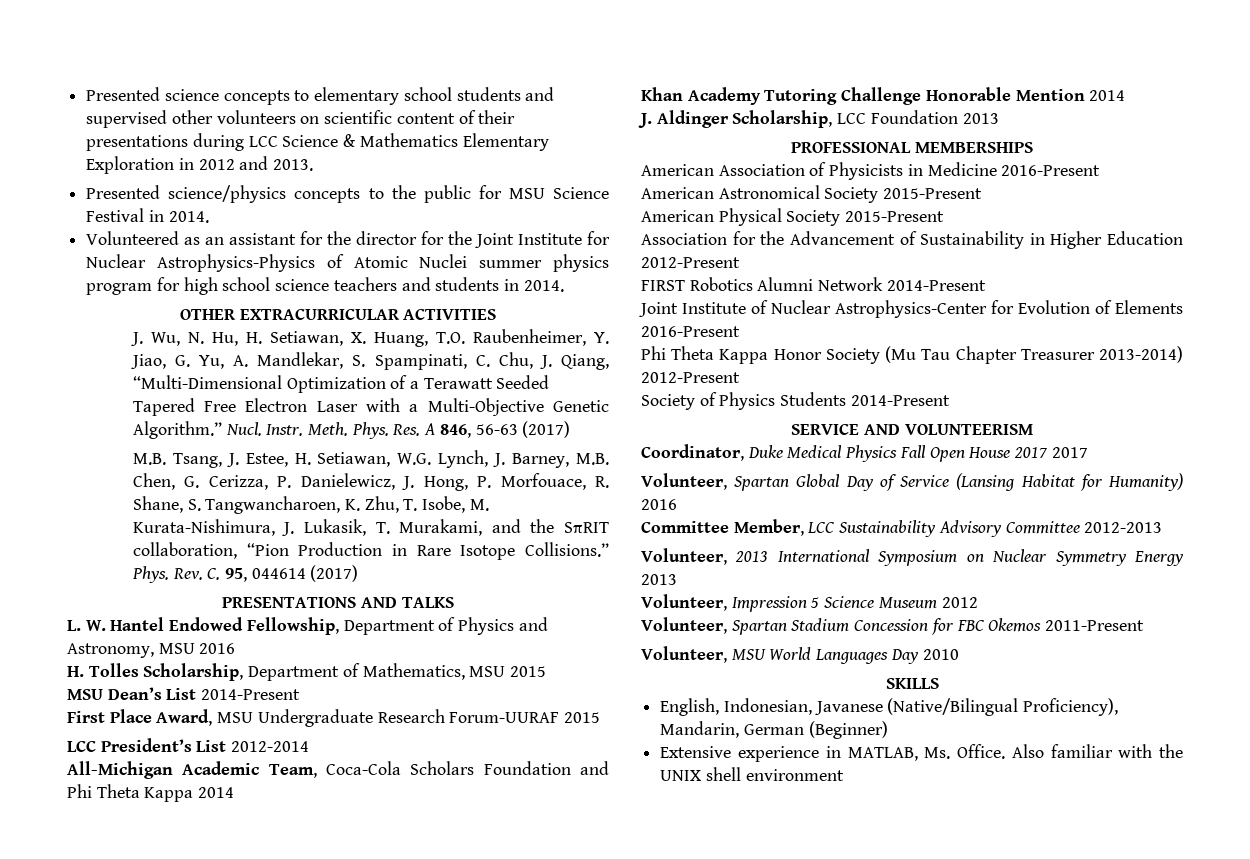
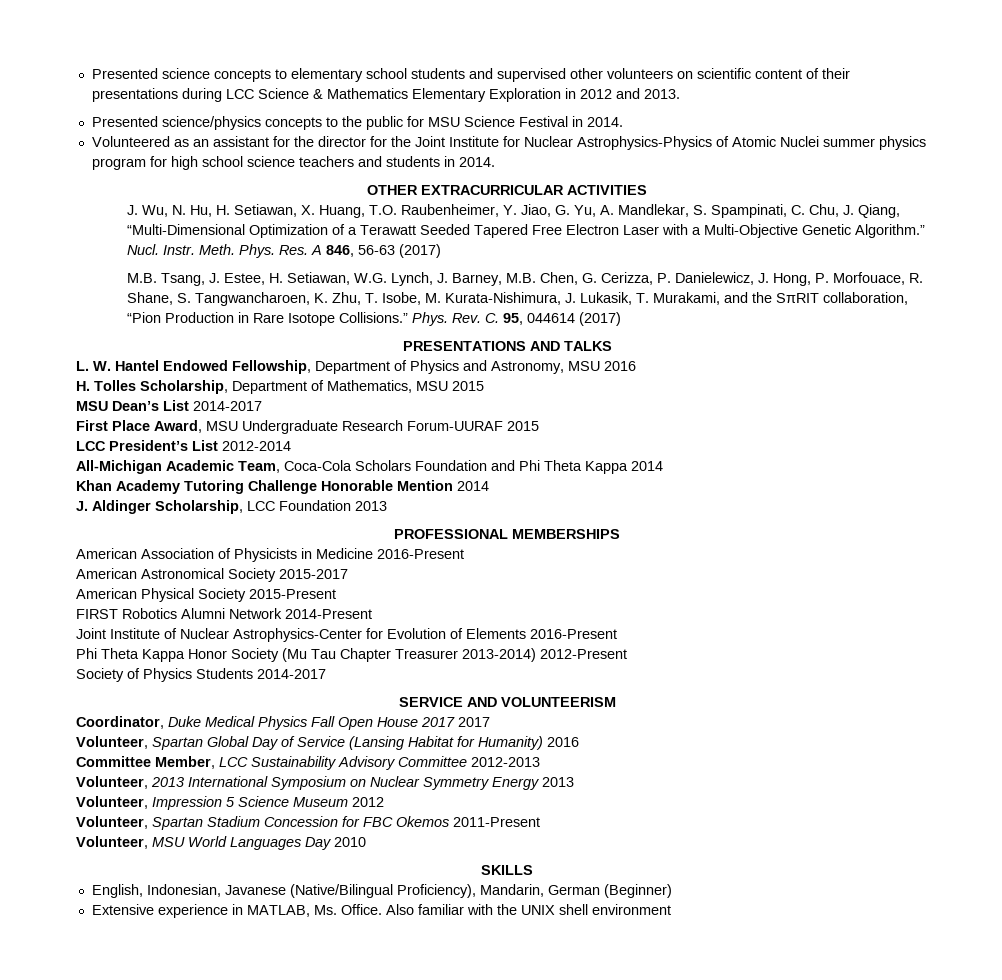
- MSU Dean’s List 2014-Present
+ MSU Dean’s List 2014-2017
- American Astronomical Society 2015-Present
+ American Astronomical Society 2015-2017
- Association for the Advancement of Sustainability in Higher Education 2012-Present
- Society of Physics Students 2014-Present
+ Society of Physics Students 2014-2017

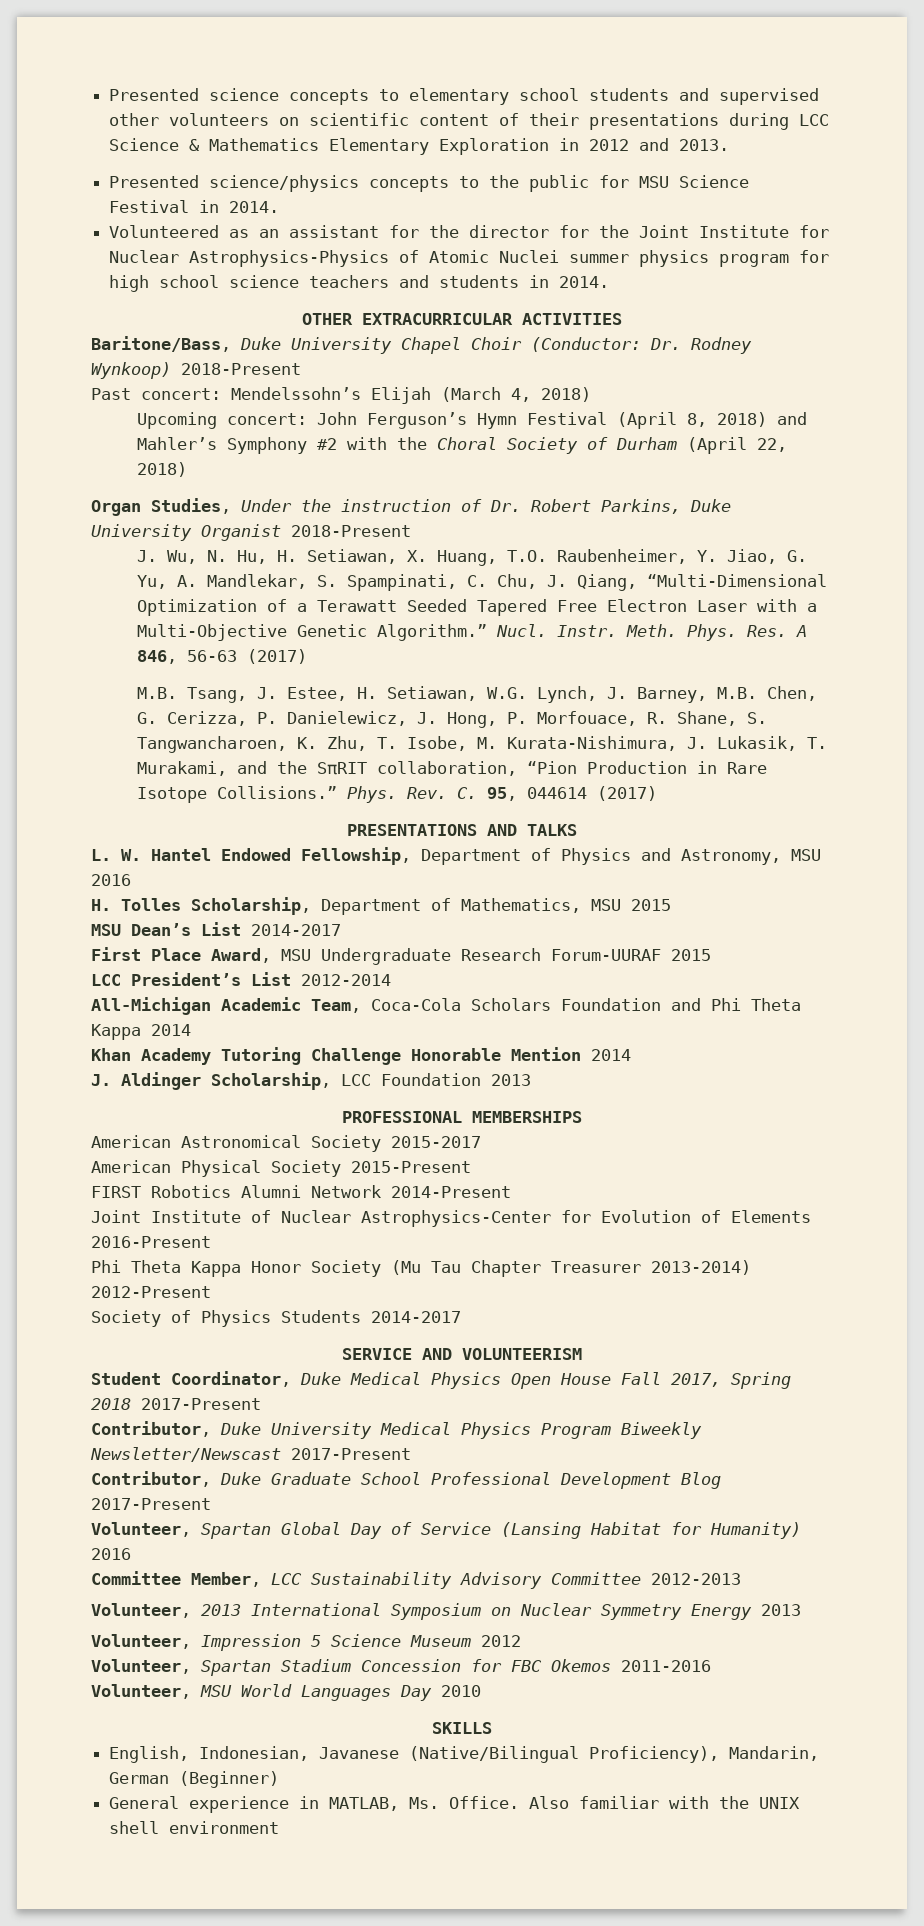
+ Baritone/Bass, Duke University Chapel Choir (Conductor: Dr. Rodney Wynkoop) 2018-Present
+ Past concert: Mendelssohn’s Elijah (March 4, 2018)
+ Upcoming concert: John Ferguson’s Hymn Festival (April 8, 2018) and Mahler’s Symphony #2 with the Choral Society of Durham (April 22, 2018)
+ Organ Studies, Under the instruction of Dr. Robert Parkins, Duke University Organist 2018-Present
- American Association of Physicists in Medicine 2016-Present
- Coordinator, Duke Medical Physics Fall Open House 2017 2017
+ Student Coordinator, Duke Medical Physics Open House Fall 2017, Spring 2018 2017-Present
+ Contributor, Duke University Medical Physics Program Biweekly Newsletter/Newscast 2017-Present
+ Contributor, Duke Graduate School Professional Development Blog 2017-Present
- Volunteer, Spartan Stadium Concession for FBC Okemos 2011-Present
+ Volunteer, Spartan Stadium Concession for FBC Okemos 2011-2016
- Extensive experience in MATLAB, Ms. Office.
+ General experience in MATLAB, Ms. Office.

